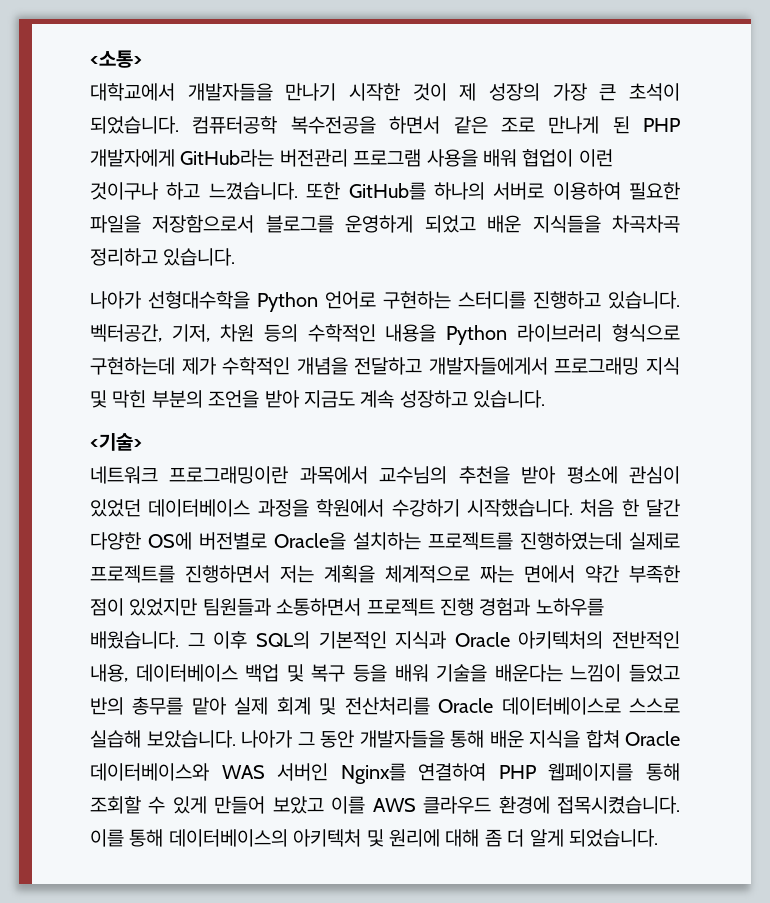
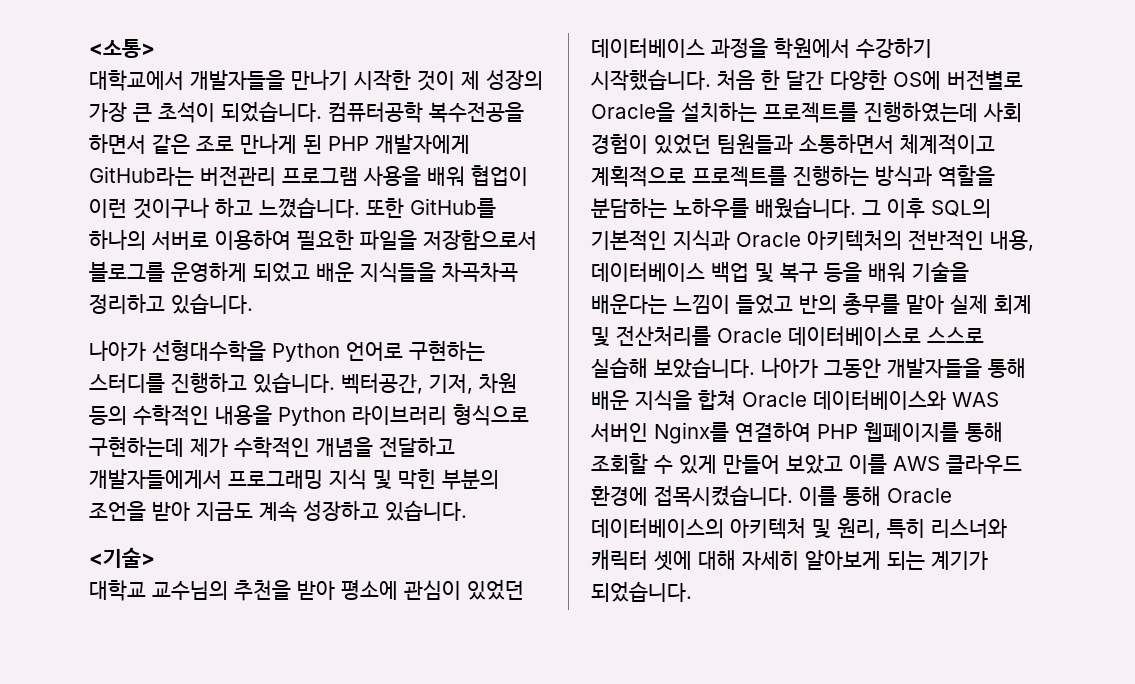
- 네트워크 프로그래밍이란 과목에서 교수님의 추천을 받아 평소에 관심이 있었던 데이터베이스 과정을 학원에서 수강하기 시작했습니다.
+ 대학교 교수님의 추천을 받아 평소에 관심이 있었던 데이터베이스 과정을 학원에서 수강하기 시작했습니다.
- 처음 한 달간 다양한 OS에 버전별로 Oracle을 설치하는 프로젝트를 진행하였는데 실제로 프로젝트를 진행하면서 저는 계획을 체계적으로 짜는 면에서 약간 부족한 점이 있었지만 팀원들과 소통하면서 프로젝트 진행 경험과 노하우를 배웠습니다.
+ 처음 한 달간 다양한 OS에 버전별로 Oracle을 설치하는 프로젝트를 진행하였는데 사회 경험이 있었던 팀원들과 소통하면서 체계적이고 계획적으로 프로젝트를 진행하는 방식과 역할을 분담하는 노하우를 배웠습니다.
- 나아가 그 동안 개발자들을 통해 배운 지식을 합쳐 Oracle 데이터베이스와 WAS 서버인 Nginx를 연결하여 PHP 웹페이지를 통해 조회할 수 있게 만들어 보았고 이를 AWS 클라우드 환경에 접목시켰습니다.
+ 나아가 그동안 개발자들을 통해 배운 지식을 합쳐 Oracle 데이터베이스와 WAS 서버인 Nginx를 연결하여 PHP 웹페이지를 통해 조회할 수 있게 만들어 보았고 이를 AWS 클라우드 환경에 접목시켰습니다.
- 이를 통해 데이터베이스의 아키텍처 및 원리에 대해 좀 더 알게 되었습니다.
+ 이를 통해 Oracle 데이터베이스의 아키텍처 및 원리, 특히 리스너와 캐릭터 셋에 대해 자세히 알아보게 되는 계기가 되었습니다.

